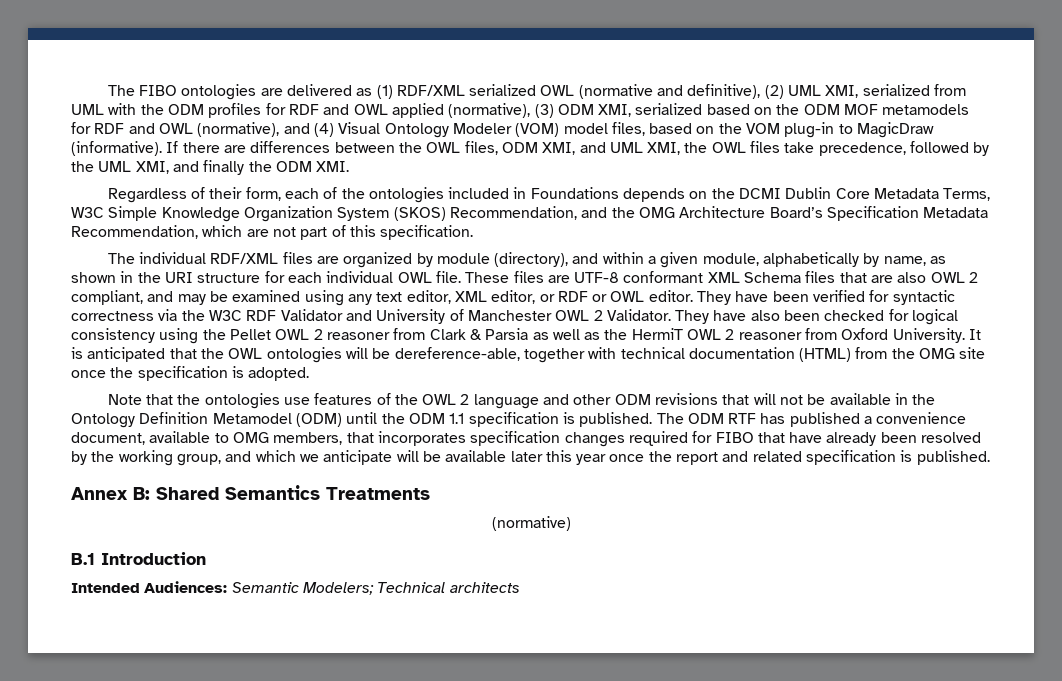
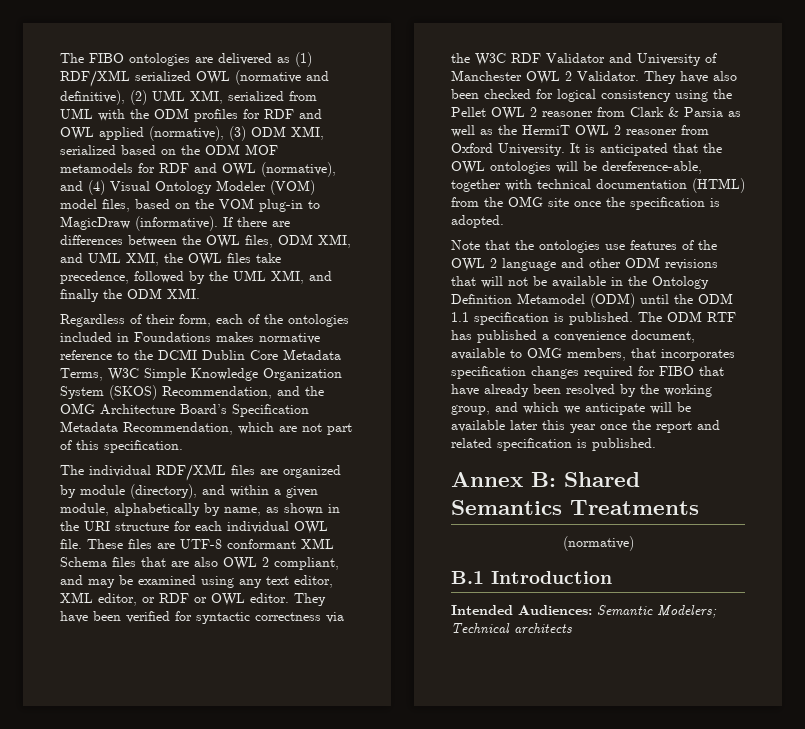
- Regardless of their form, each of the ontologies included in Foundations depends on the DCMI Dublin Core Metadata Terms, W3C Simple Knowledge Organization System (SKOS) Recommendation, and the OMG Architecture Board’s Specification Metadata Recommendation, which are not part of this specification.
+ Regardless of their form, each of the ontologies included in Foundations makes normative reference to the DCMI Dublin Core Metadata Terms, W3C Simple Knowledge Organization System (SKOS) Recommendation, and the OMG Architecture Board’s Specification Metadata Recommendation, which are not part of this specification.

